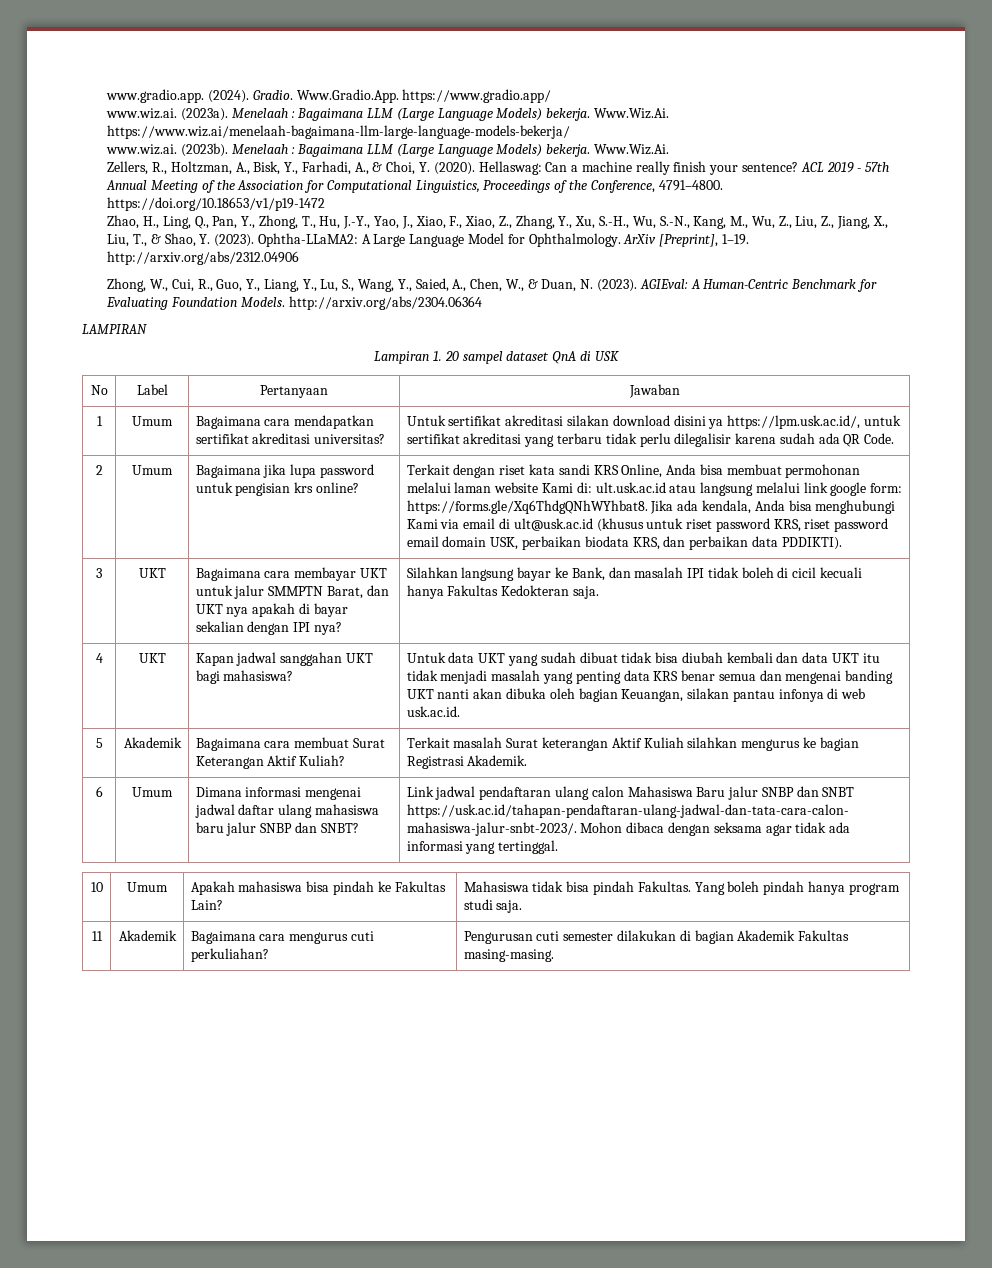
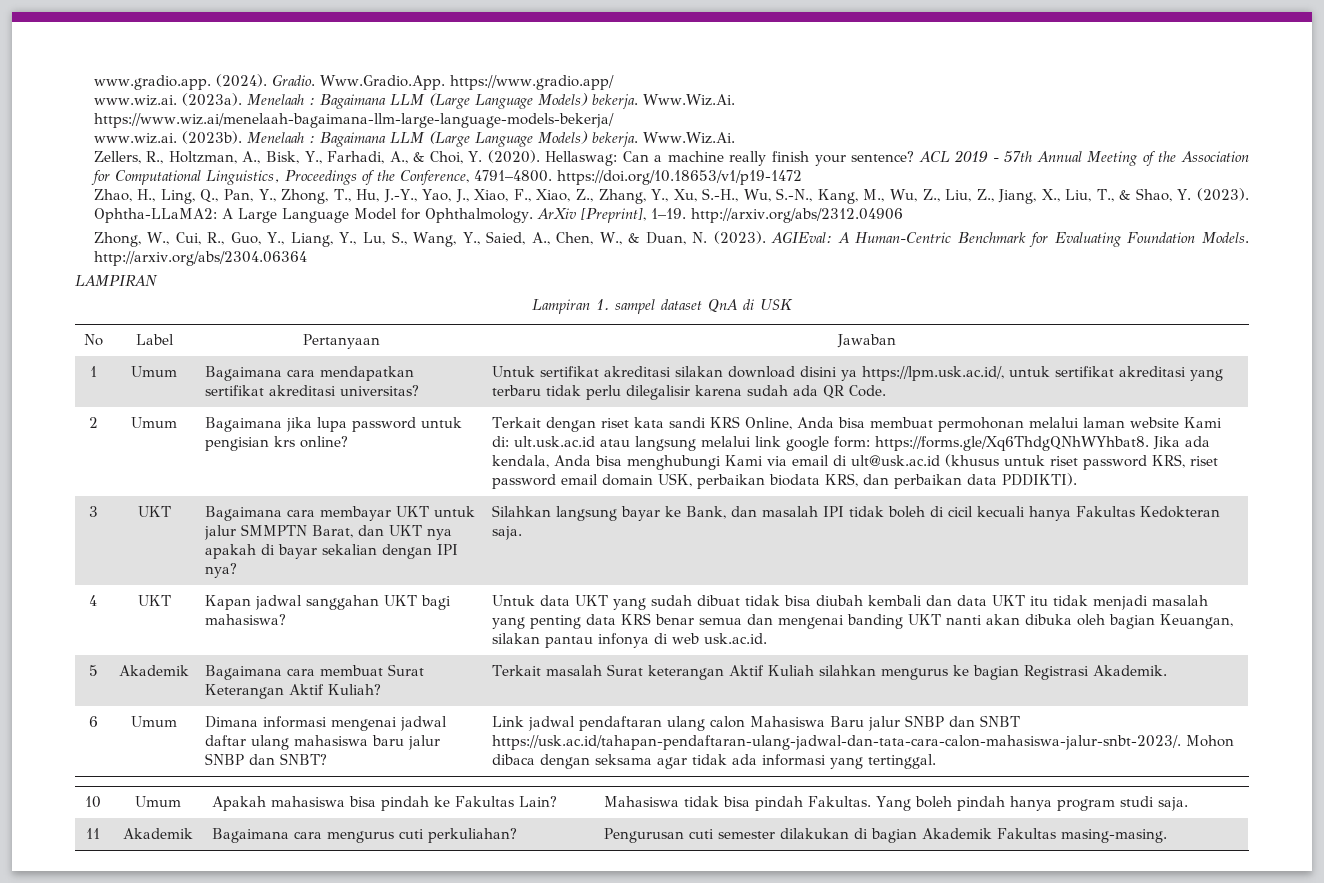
- Lampiran 1. 20 sampel dataset QnA di USK
+ Lampiran 1. sampel dataset QnA di USK

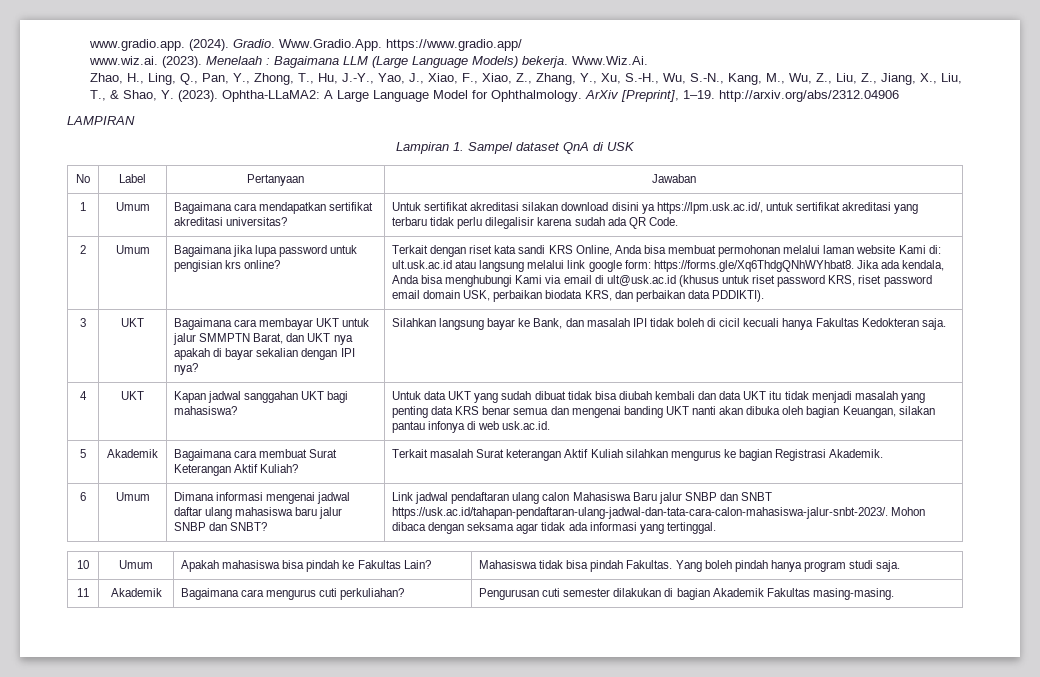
- www.wiz.ai. (2023a). Menelaah : Bagaimana LLM (Large Language Models) bekerja. Www.Wiz.Ai. https://www.wiz.ai/menelaah-bagaimana-llm-large-language-models-bekerja/
- www.wiz.ai. (2023b). Menelaah : Bagaimana LLM (Large Language Models) bekerja. Www.Wiz.Ai.
- Zellers, R., Holtzman, A., Bisk, Y., Farhadi, A., & Choi, Y. (2020). Hellaswag: Can a machine really finish your sentence? ACL 2019 - 57th Annual Meeting of the Association for Computational Linguistics, Proceedings of the Conference, 4791–4800. https://doi.org/10.18653/v1/p19-1472
+ www.wiz.ai. (2023). Menelaah : Bagaimana LLM (Large Language Models) bekerja. Www.Wiz.Ai.
- Zhong, W., Cui, R., Guo, Y., Liang, Y., Lu, S., Wang, Y., Saied, A., Chen, W., & Duan, N. (2023). AGIEval: A Human-Centric Benchmark for Evaluating Foundation Models. http://arxiv.org/abs/2304.06364
- Lampiran 1. sampel dataset QnA di USK
+ Lampiran 1. Sampel dataset QnA di USK

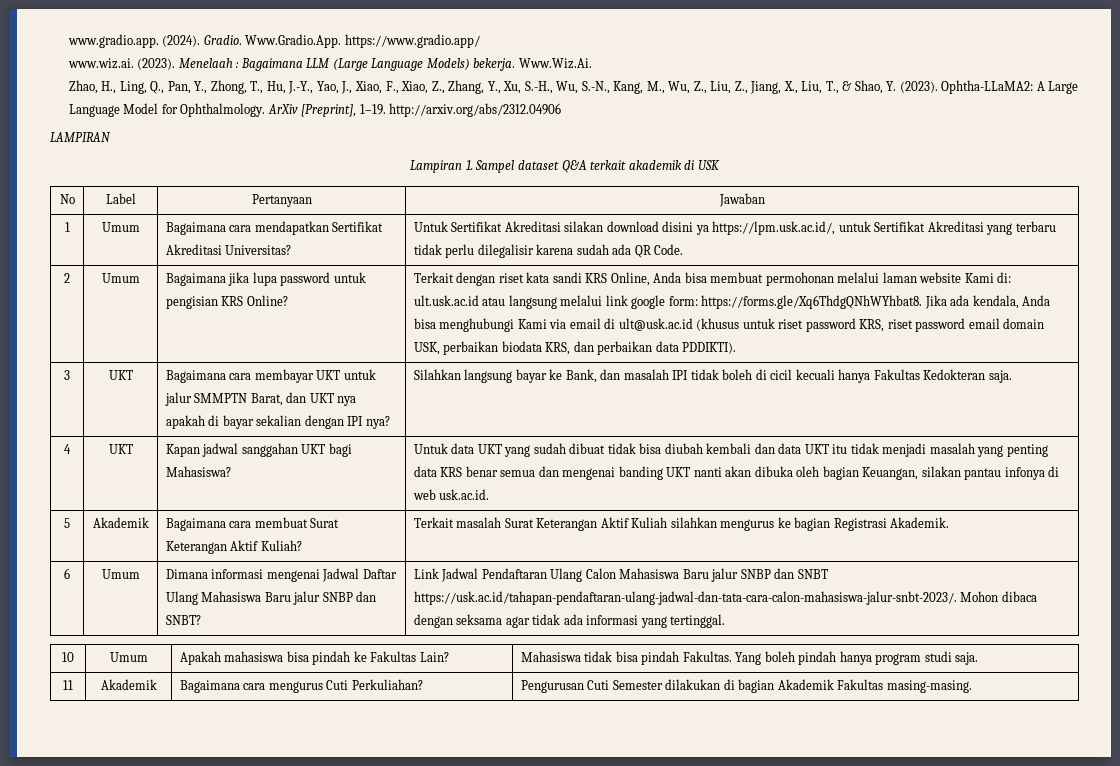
- Lampiran 1. Sampel dataset QnA di USK
+ Lampiran 1. Sampel dataset Q&A terkait akademik di USK
- 1 | Umum | Bagaimana cara mendapatkan sertifikat akreditasi universitas? | Untuk sertifikat akreditasi silakan download disini ya https://lpm.usk.ac.id/, untuk sertifikat akreditasi yang terbaru tidak perlu dilegalisir karena sudah ada QR Code.
+ 1 | Umum | Bagaimana cara mendapatkan Sertifikat Akreditasi Universitas? | Untuk Sertifikat Akreditasi silakan download disini ya https://lpm.usk.ac.id/, untuk Sertifikat Akreditasi yang terbaru tidak perlu dilegalisir karena sudah ada QR Code.
- Bagaimana jika lupa password untuk pengisian krs online?
+ Bagaimana jika lupa password untuk pengisian KRS Online?
- Kapan jadwal sanggahan UKT bagi mahasiswa?
+ Kapan jadwal sanggahan UKT bagi Mahasiswa?
- 5 | Akademik | Bagaimana cara membuat Surat Keterangan Aktif Kuliah? | Terkait masalah Surat keterangan Aktif Kuliah silahkan mengurus ke bagian Registrasi Akademik.
+ 5 | Akademik | Bagaimana cara membuat Surat Keterangan Aktif Kuliah? | Terkait masalah Surat Keterangan Aktif Kuliah silahkan mengurus ke bagian Registrasi Akademik.
- 6 | Umum | Dimana informasi mengenai jadwal daftar ulang mahasiswa baru jalur SNBP dan SNBT? | Link jadwal pendaftaran ulang calon Mahasiswa Baru jalur SNBP dan SNBT https://usk.ac.id/tahapan-pendaftaran-ulang-jadwal-dan-tata-cara-calon-mahasiswa-jalur-snbt-2023/. Mohon dibaca dengan seksama agar tidak ada informasi yang tertinggal.
+ 6 | Umum | Dimana informasi mengenai Jadwal Daftar Ulang Mahasiswa Baru jalur SNBP dan SNBT? | Link Jadwal Pendaftaran Ulang Calon Mahasiswa Baru jalur SNBP dan SNBT https://usk.ac.id/tahapan-pendaftaran-ulang-jadwal-dan-tata-cara-calon-mahasiswa-jalur-snbt-2023/. Mohon dibaca dengan seksama agar tidak ada informasi yang tertinggal.
- 11 | Akademik | Bagaimana cara mengurus cuti perkuliahan? | Pengurusan cuti semester dilakukan di bagian Akademik Fakultas masing-masing.
+ 11 | Akademik | Bagaimana cara mengurus Cuti Perkuliahan? | Pengurusan Cuti Semester dilakukan di bagian Akademik Fakultas masing-masing.

